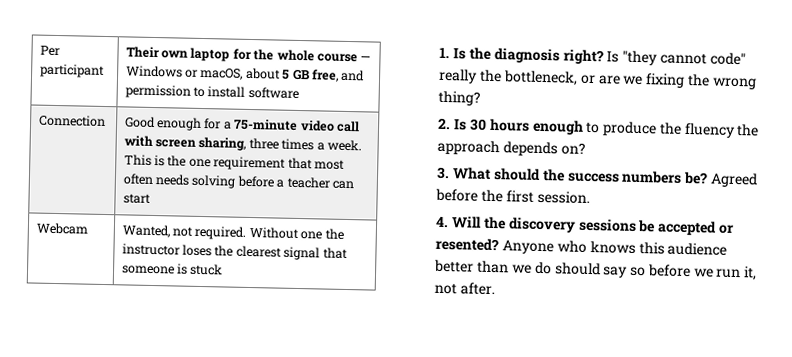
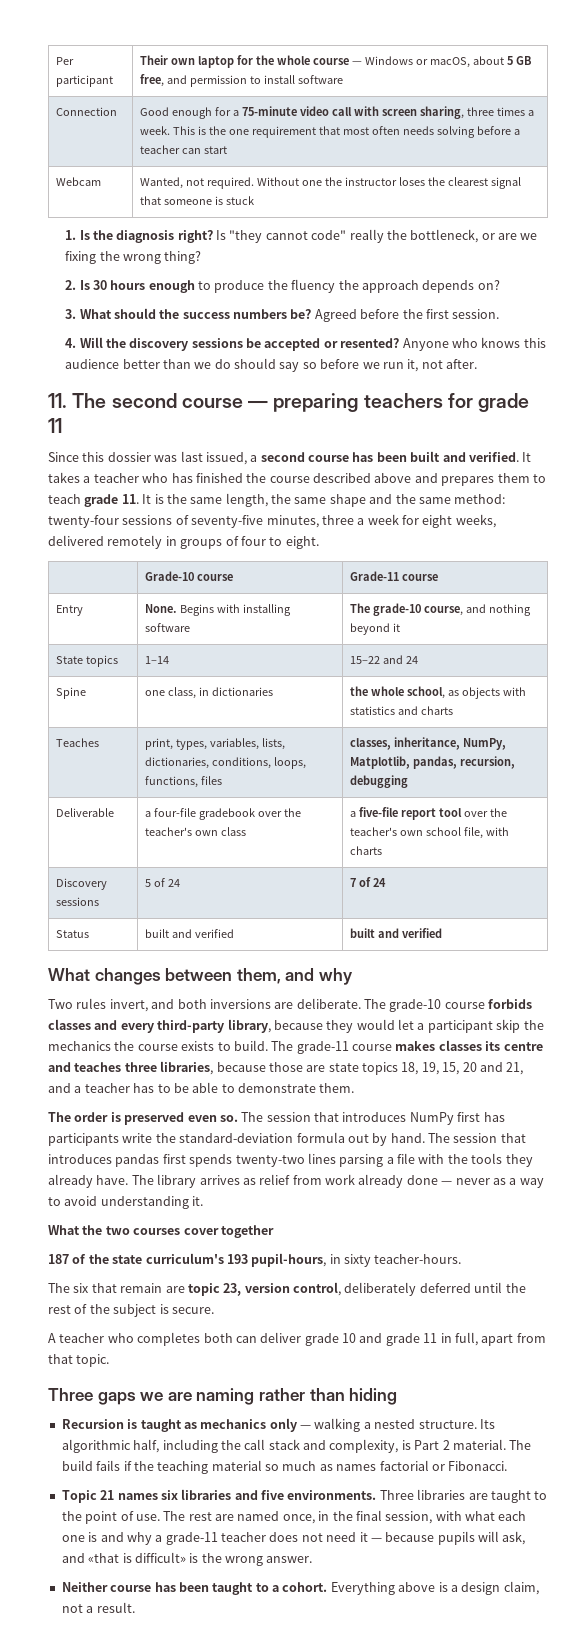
+ 11. The second course — preparing teachers for grade 11
+ Since this dossier was last issued, a second course has been built and verified. It takes a teacher who has finished the course described above and prepares them to teach grade 11. It is the same length, the same shape and the same method: twenty-four sessions of seventy-five minutes, three a week for eight weeks, delivered remotely in groups of four to eight.
+ | Grade-10 course | Grade-11 course
+ Entry | None. Begins with installing software | The grade-10 course, and nothing beyond it
+ State topics | 1–14 | 15–22 and 24
+ Spine | one class, in dictionaries | the whole school, as objects with statistics and charts
+ Teaches | print, types, variables, lists, dictionaries, conditions, loops, functions, files | classes, inheritance, NumPy, Matplotlib, pandas, recursion, debugging
+ Deliverable | a four-file gradebook over the teacher's own class | a five-file report tool over the teacher's own school file, with charts
+ Discovery sessions | 5 of 24 | 7 of 24
+ Status | built and verified | built and verified
+ What changes between them, and why
+ Two rules invert, and both inversions are deliberate. The grade-10 course forbids classes and every third-party library, because they would let a participant skip the mechanics the course exists to build. The grade-11 course makes classes its centre and teaches three libraries, because those are state topics 18, 19, 15, 20 and 21, and a teacher has to be able to demonstrate them.
+ The order is preserved even so. The session that introduces NumPy first has participants write the standard-deviation formula out by hand. The session that introduces pandas first spends twenty-two lines parsing a file with the tools they already have. The library arrives as relief from work already done — never as a way to avoid understanding it.
+ What the two courses cover together
+ 187 of the state curriculum's 193 pupil-hours, in sixty teacher-hours.
+ The six that remain are topic 23, version control, deliberately deferred until the rest of the subject is secure.
+ A teacher who completes both can deliver grade 10 and grade 11 in full, apart from that topic.
+ Three gaps we are naming rather than hiding
+ Recursion is taught as mechanics only — walking a nested structure. Its algorithmic half, including the call stack and complexity, is Part 2 material. The build fails if the teaching material so much as names factorial or Fibonacci.
+ Topic 21 names six libraries and five environments. Three libraries are taught to the point of use. The rest are named once, in the final session, with what each one is and why a grade-11 teacher does not need it — because pupils will ask, and «that is difficult» is the wrong answer.
+ Neither course has been taught to a cohort. Everything above is a design claim, not a result.

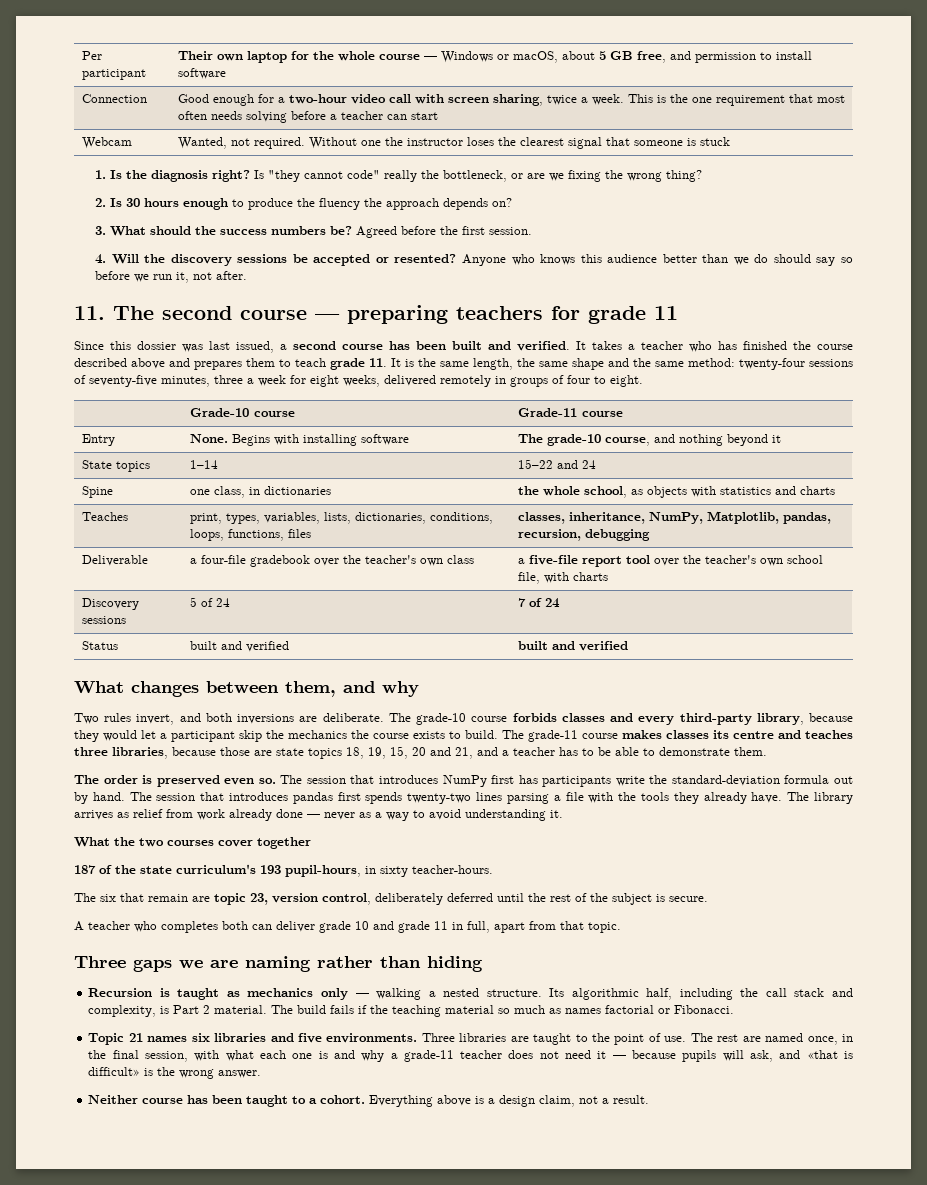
- Connection | Good enough for a 75-minute video call with screen sharing, three times a week. This is the one requirement that most often needs solving before a teacher can start
+ Connection | Good enough for a two-hour video call with screen sharing, twice a week. This is the one requirement that most often needs solving before a teacher can start

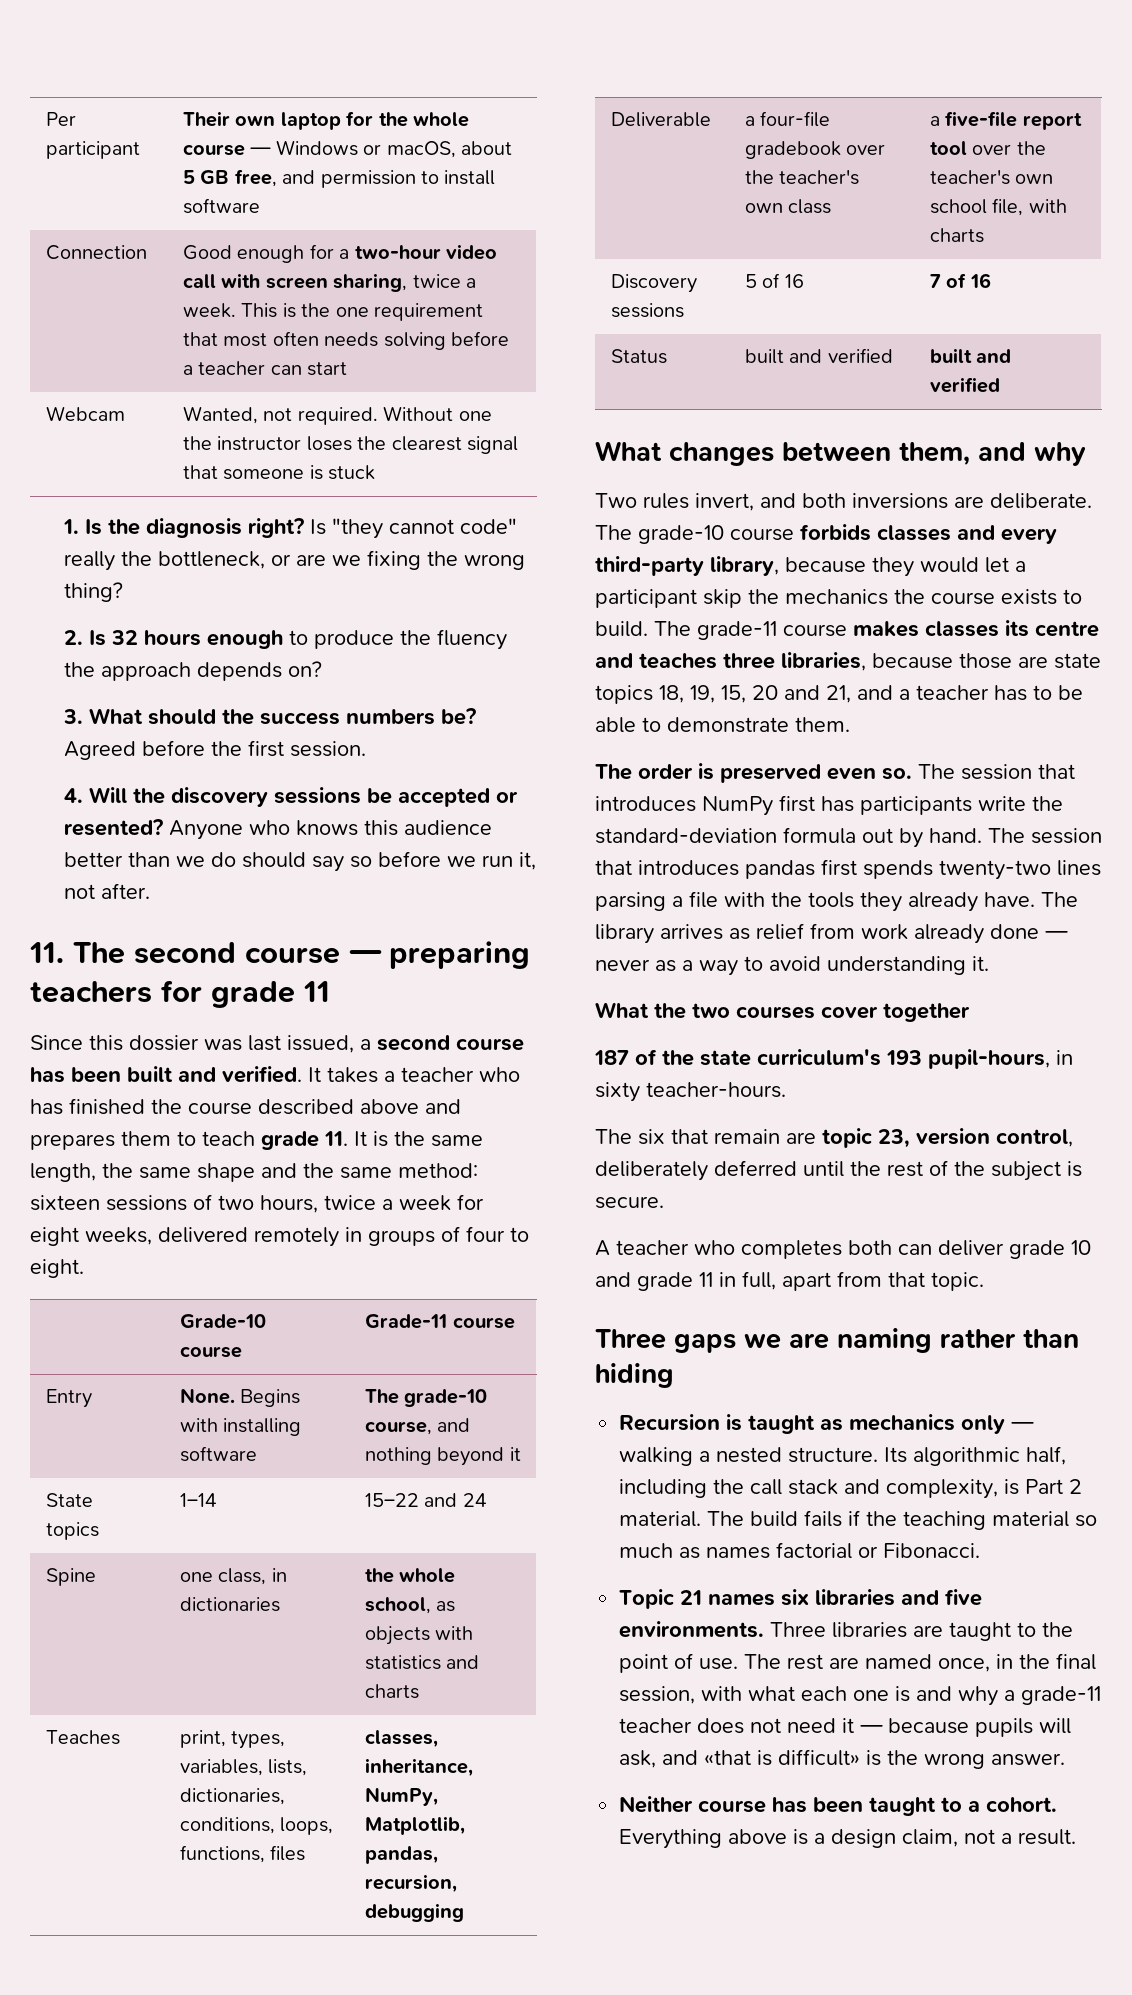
- 2. Is 30 hours enough to produce the fluency the approach depends on?
+ 2. Is 32 hours enough to produce the fluency the approach depends on?
- It takes a teacher who has finished the course described above and prepares them to teach grade 11. It is the same length, the same shape and the same method: twenty-four sessions of seventy-five minutes, three a week for eight weeks, delivered remotely in groups of four to eight.
+ It takes a teacher who has finished the course described above and prepares them to teach grade 11. It is the same length, the same shape and the same method: sixteen sessions of two hours, twice a week for eight weeks, delivered remotely in groups of four to eight.
- Discovery sessions | 5 of 24 | 7 of 24
+ Discovery sessions | 5 of 16 | 7 of 16

